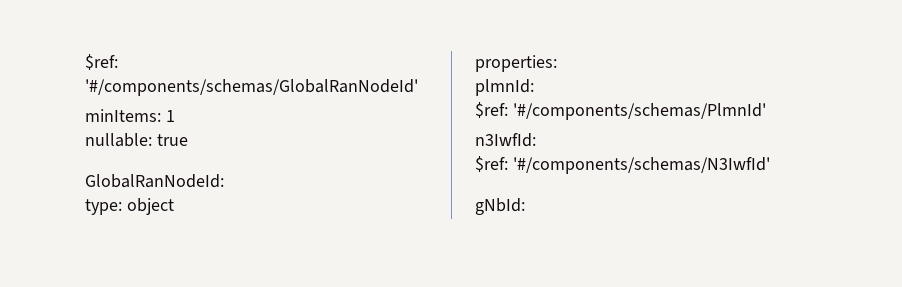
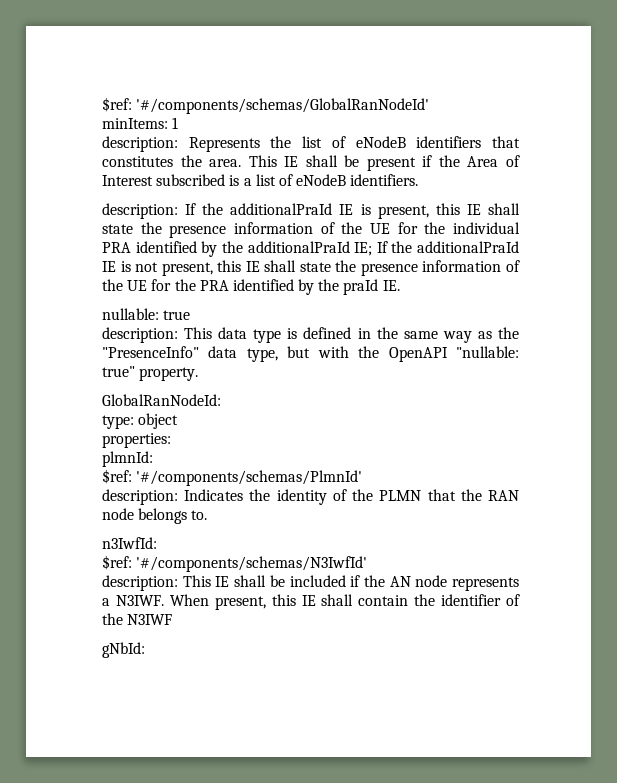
+ description: Represents the list of eNodeB identifiers that constitutes the area. This IE shall be present if the Area of Interest subscribed is a list of eNodeB identifiers.
+ description: If the additionalPraId IE is present, this IE shall state the presence information of the UE for the individual PRA identified by the additionalPraId IE; If the additionalPraId IE is not present, this IE shall state the presence information of the UE for the PRA identified by the praId IE.
  nullable: true
+ description: This data type is defined in the same way as the "PresenceInfo" data type, but with the OpenAPI "nullable: true" property.
+ description: Indicates the identity of the PLMN that the RAN node belongs to.
  n3IwfId:
  $ref: '#/components/schemas/N3IwfId'
+ description: This IE shall be included if the AN node represents a N3IWF. When present, this IE shall contain the identifier of the N3IWF

